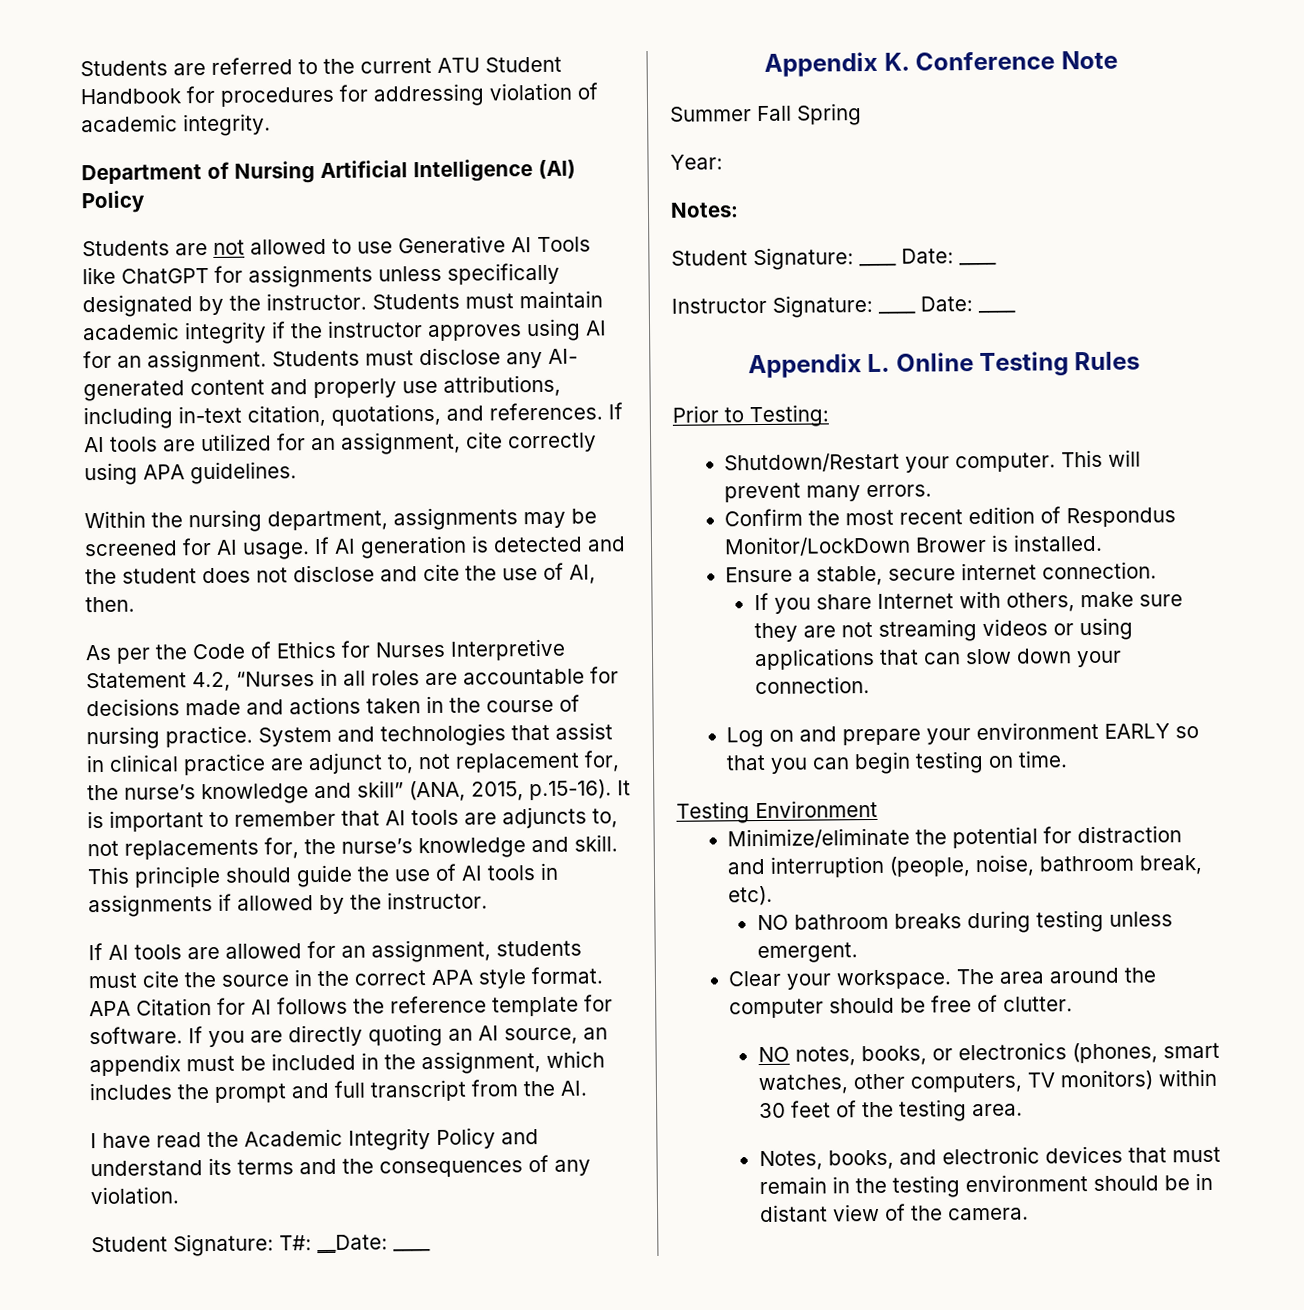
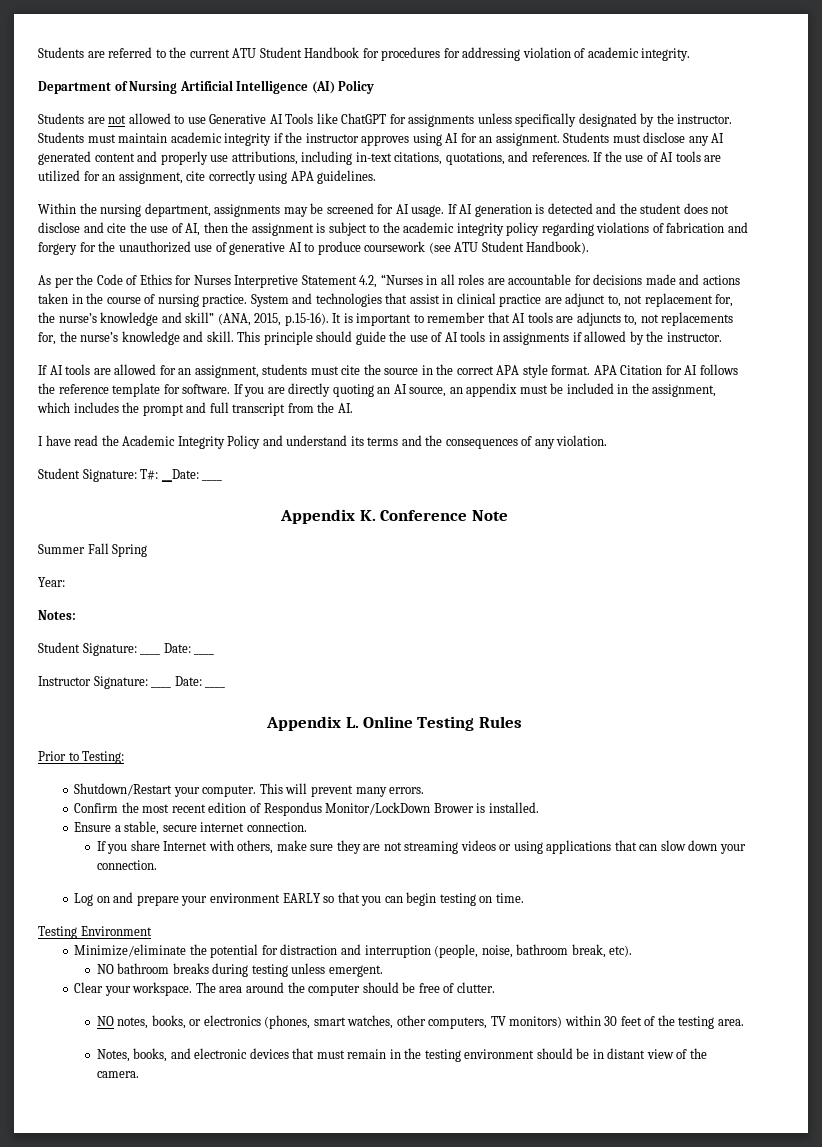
- Students must disclose any AI- generated content and properly use attributions, including in-text citation, quotations, and references.
+ Students must disclose any AI generated content and properly use attributions, including in-text citations, quotations, and references.
- If AI tools are utilized for an assignment, cite correctly using APA guidelines.
+ If the use of AI tools are utilized for an assignment, cite correctly using APA guidelines.
- If AI generation is detected and the student does not disclose and cite the use of AI, then.
+ If AI generation is detected and the student does not disclose and cite the use of AI, then the assignment is subject to the academic integrity policy regarding violations of fabrication and forgery for the unauthorized use of generative AI to produce coursework (see ATU Student Handbook).

